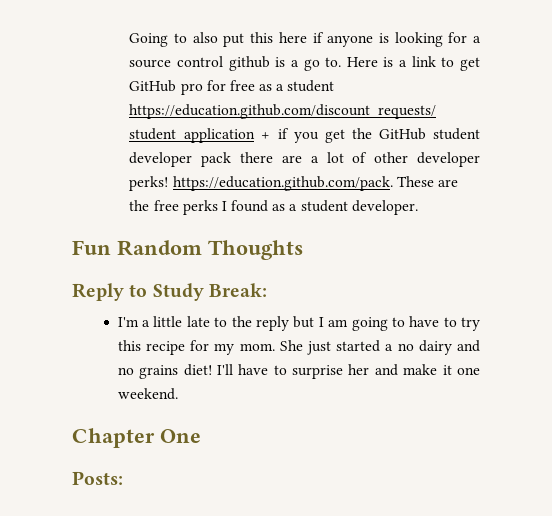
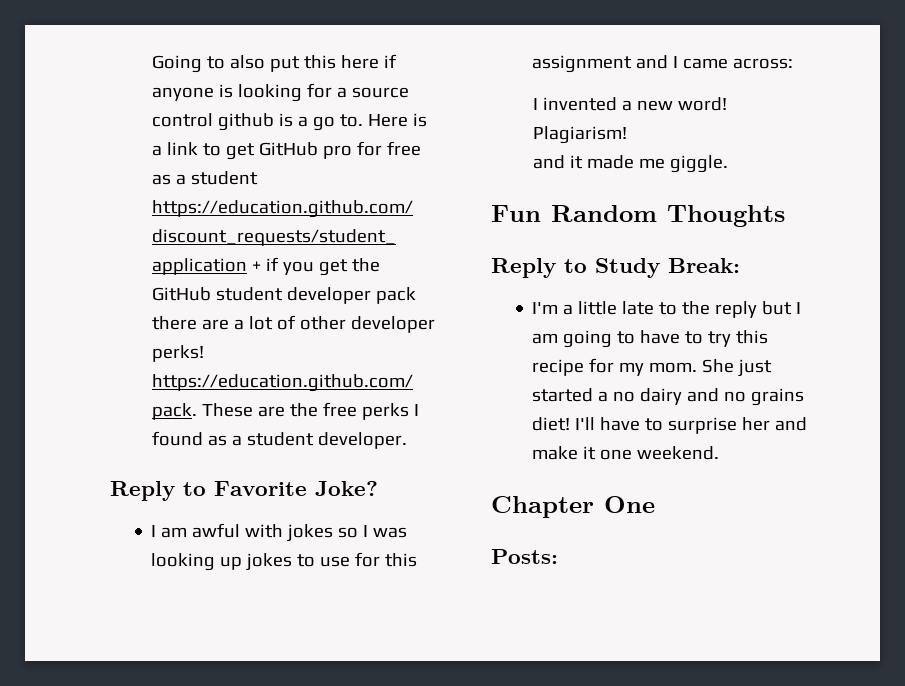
+ Reply to Favorite Joke?
+ I am awful with jokes so I was looking up jokes to use for this assignment and I came across:
+ I invented a new word! Plagiarism!
+ and it made me giggle.

